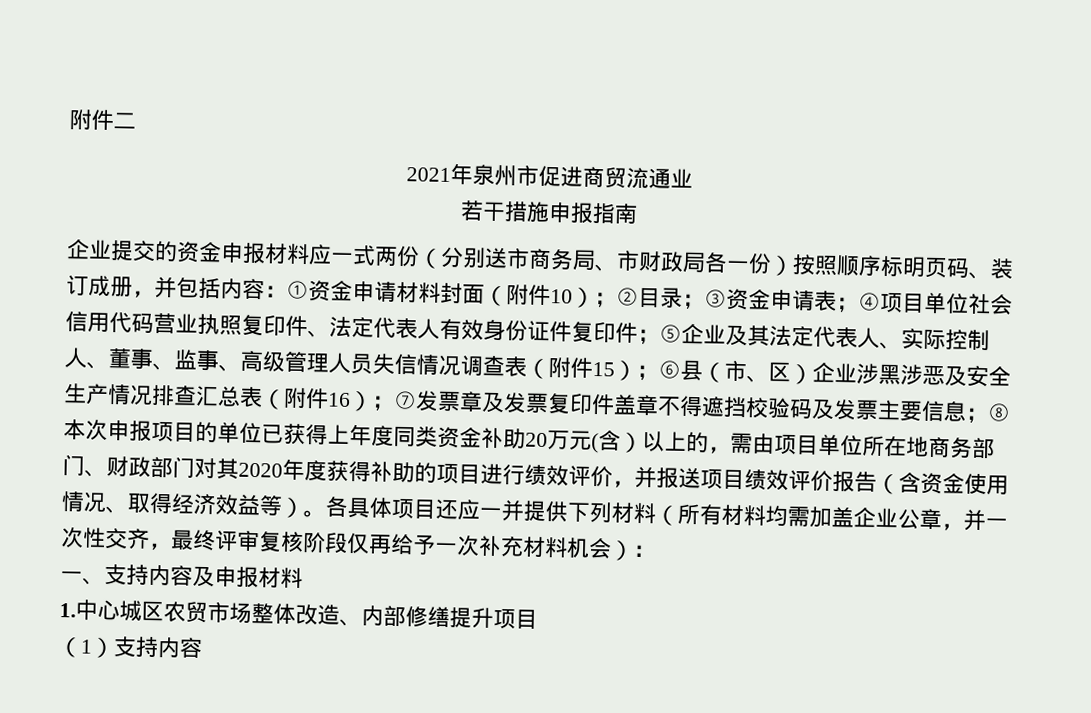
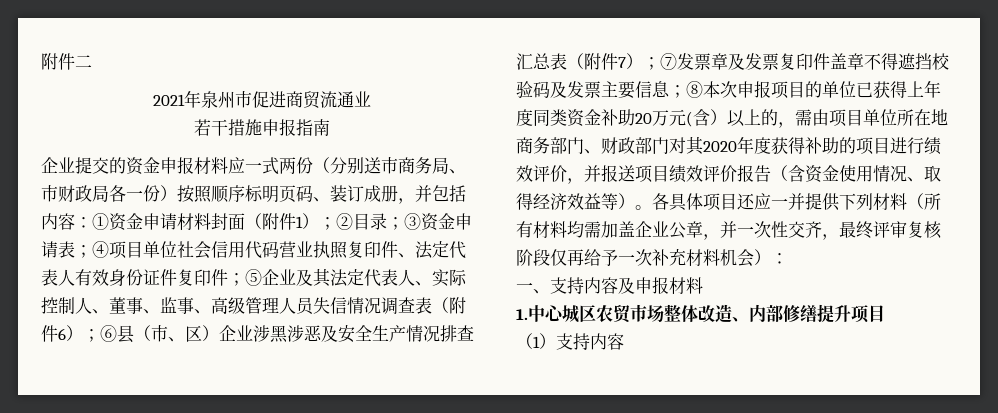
- ①资金申请材料封面（附件10）；
+ ①资金申请材料封面（附件1）；
- ⑤企业及其法定代表人、实际控制人、董事、监事、高级管理人员失信情况调查表（附件15）；
+ ⑤企业及其法定代表人、实际控制人、董事、监事、高级管理人员失信情况调查表（附件6）；
- ⑥县（市、区）企业涉黑涉恶及安全生产情况排查汇总表（附件16）；
+ ⑥县（市、区）企业涉黑涉恶及安全生产情况排查汇总表（附件7）；

